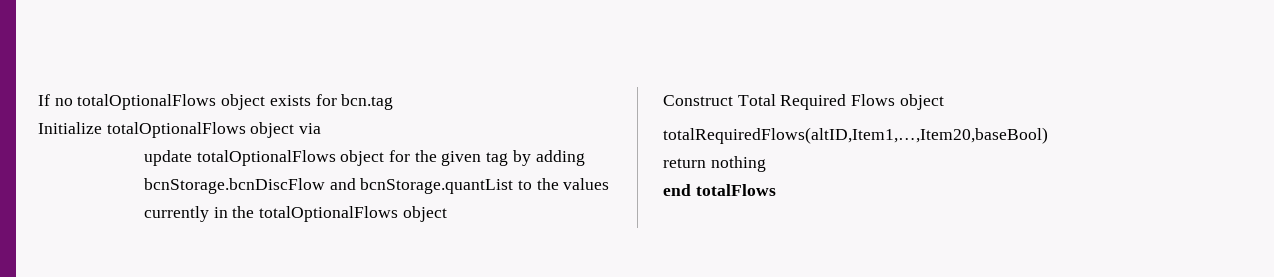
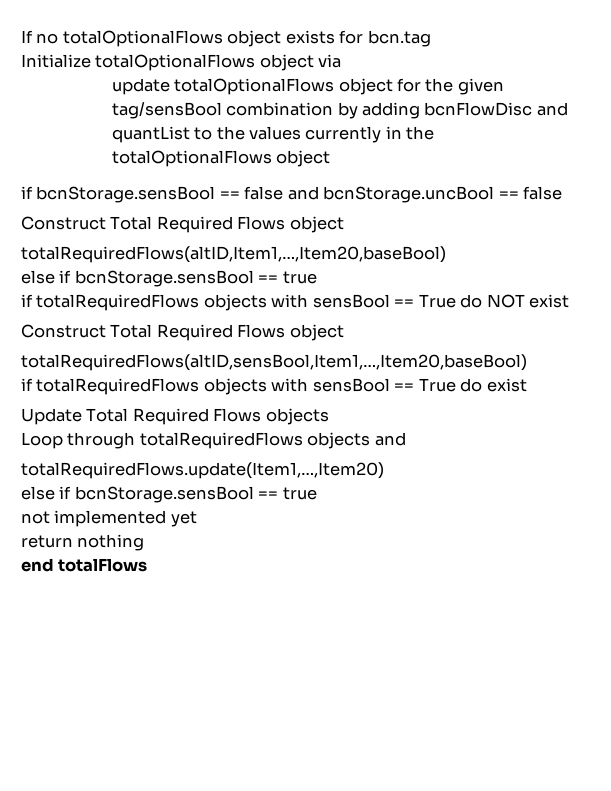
- update totalOptionalFlows object for the given tag by adding bcnStorage.bcnDiscFlow and bcnStorage.quantList to the values currently in the totalOptionalFlows object
+ update totalOptionalFlows object for the given tag/sensBool combination by adding bcnFlowDisc and quantList to the values currently in the totalOptionalFlows object
+ if bcnStorage.sensBool == false and bcnStorage.uncBool == false
  totalRequiredFlows(altID,Item1,…,Item20,baseBool)
+ else if bcnStorage.sensBool == true
+ if totalRequiredFlows objects with sensBool == True do NOT exist
+ Construct Total Required Flows object
+ totalRequiredFlows(altID,sensBool,Item1,…,Item20,baseBool)
+ if totalRequiredFlows objects with sensBool == True do exist
+ Update Total Required Flows objects
+ Loop through totalRequiredFlows objects and
+ totalRequiredFlows.update(Item1,…,Item20)
+ else if bcnStorage.sensBool == true
+ not implemented yet

